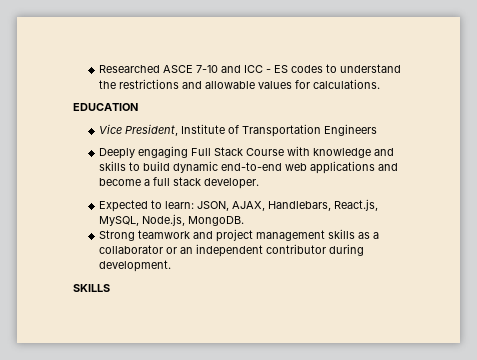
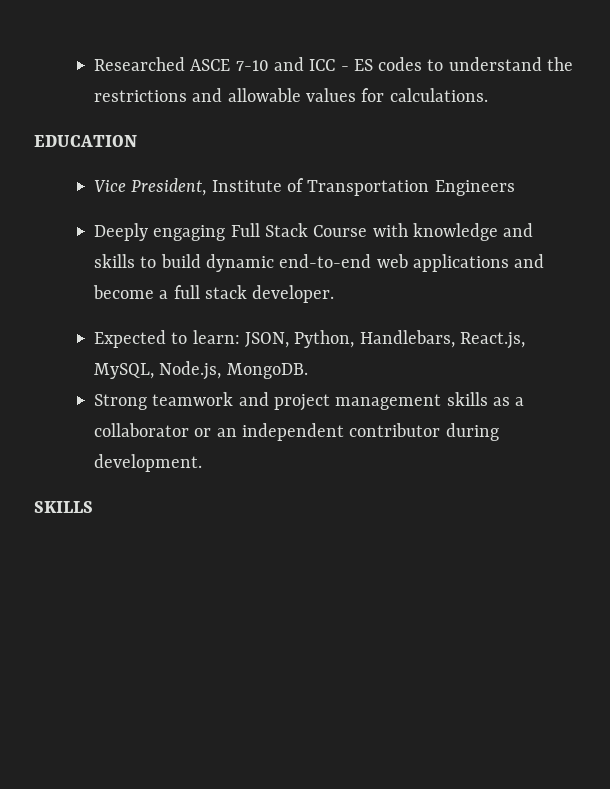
- Expected to learn: JSON, AJAX, Handlebars, React.js, MySQL, Node.js, MongoDB.
+ Expected to learn: JSON, Python, Handlebars, React.js, MySQL, Node.js, MongoDB.

